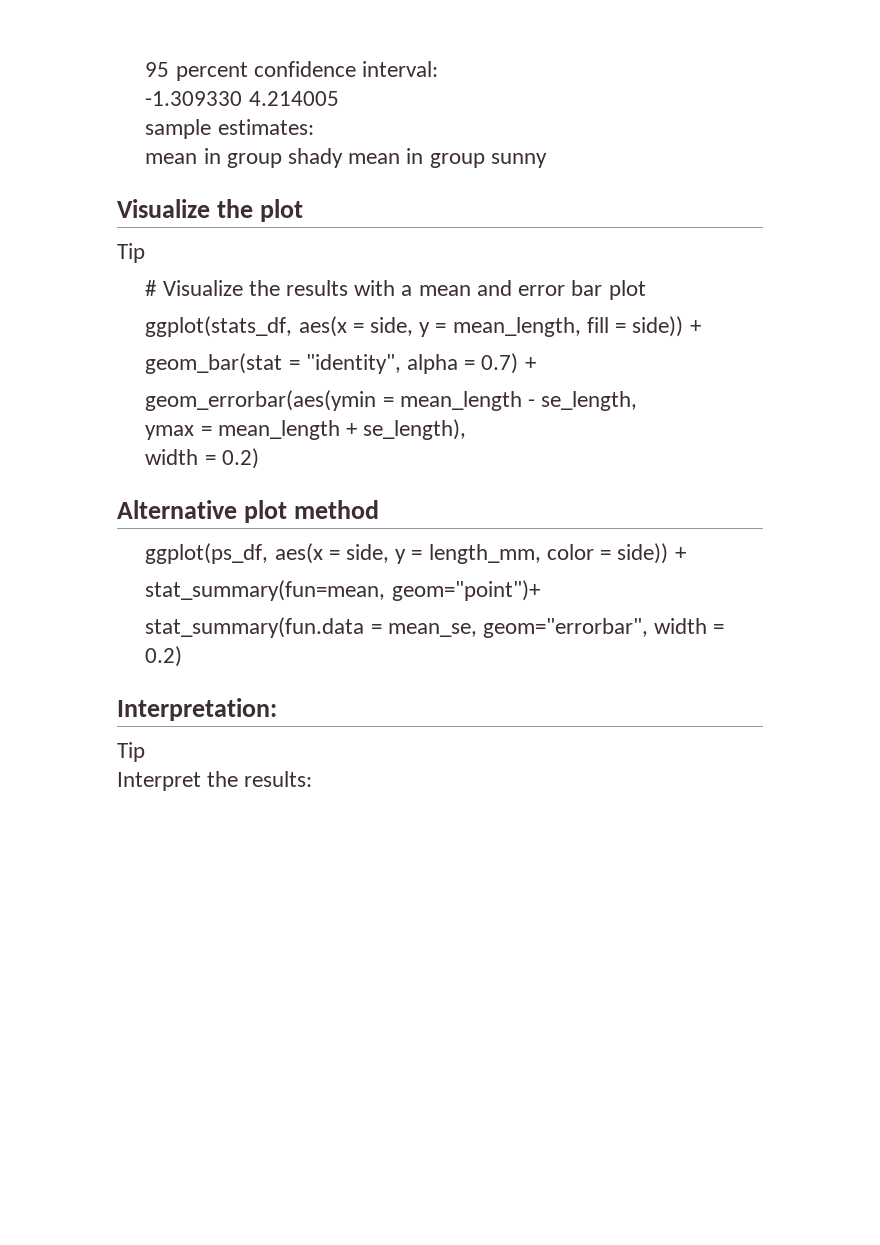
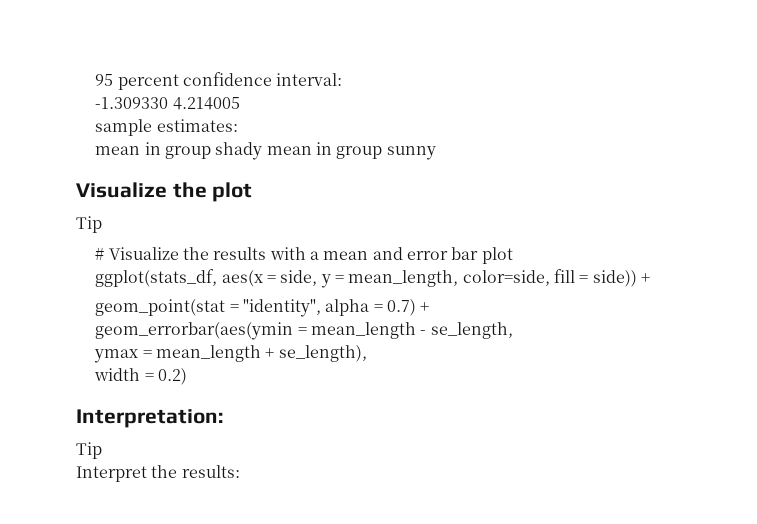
- ggplot(stats_df, aes(x = side, y = mean_length, fill = side)) +
+ ggplot(stats_df, aes(x = side, y = mean_length, color=side, fill = side)) +
- geom_bar(stat = "identity", alpha = 0.7) +
+ geom_point(stat = "identity", alpha = 0.7) +
- Alternative plot method
- ggplot(ps_df, aes(x = side, y = length_mm, color = side)) +
- stat_summary(fun=mean, geom="point")+
- stat_summary(fun.data = mean_se, geom="errorbar", width = 0.2)

